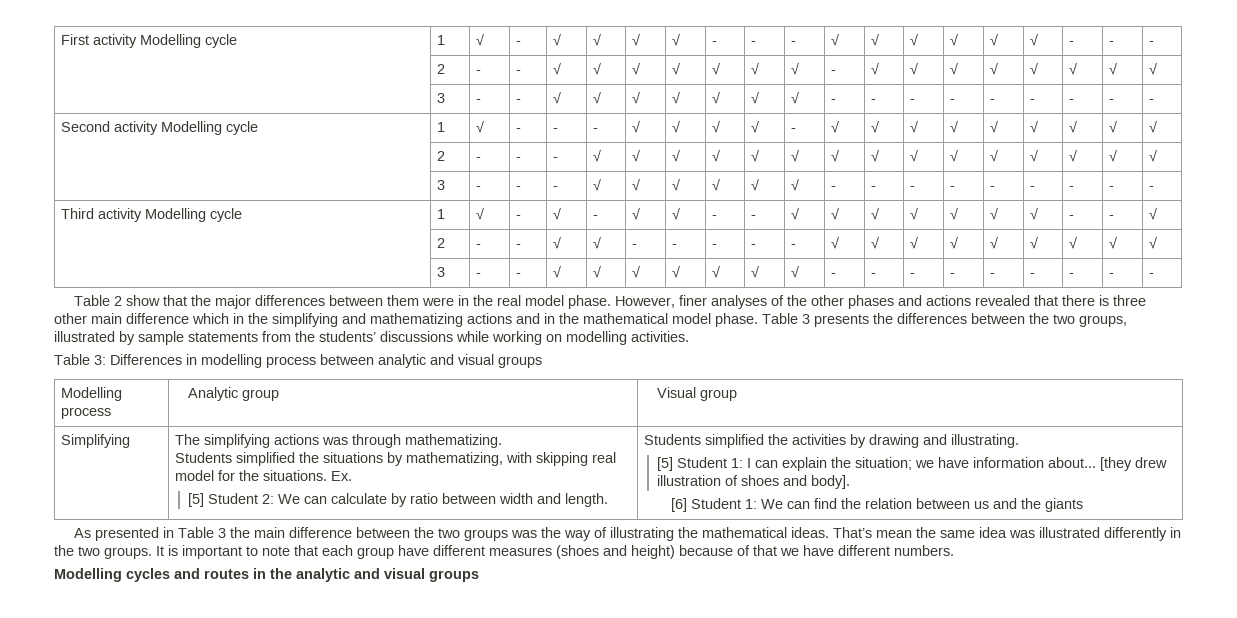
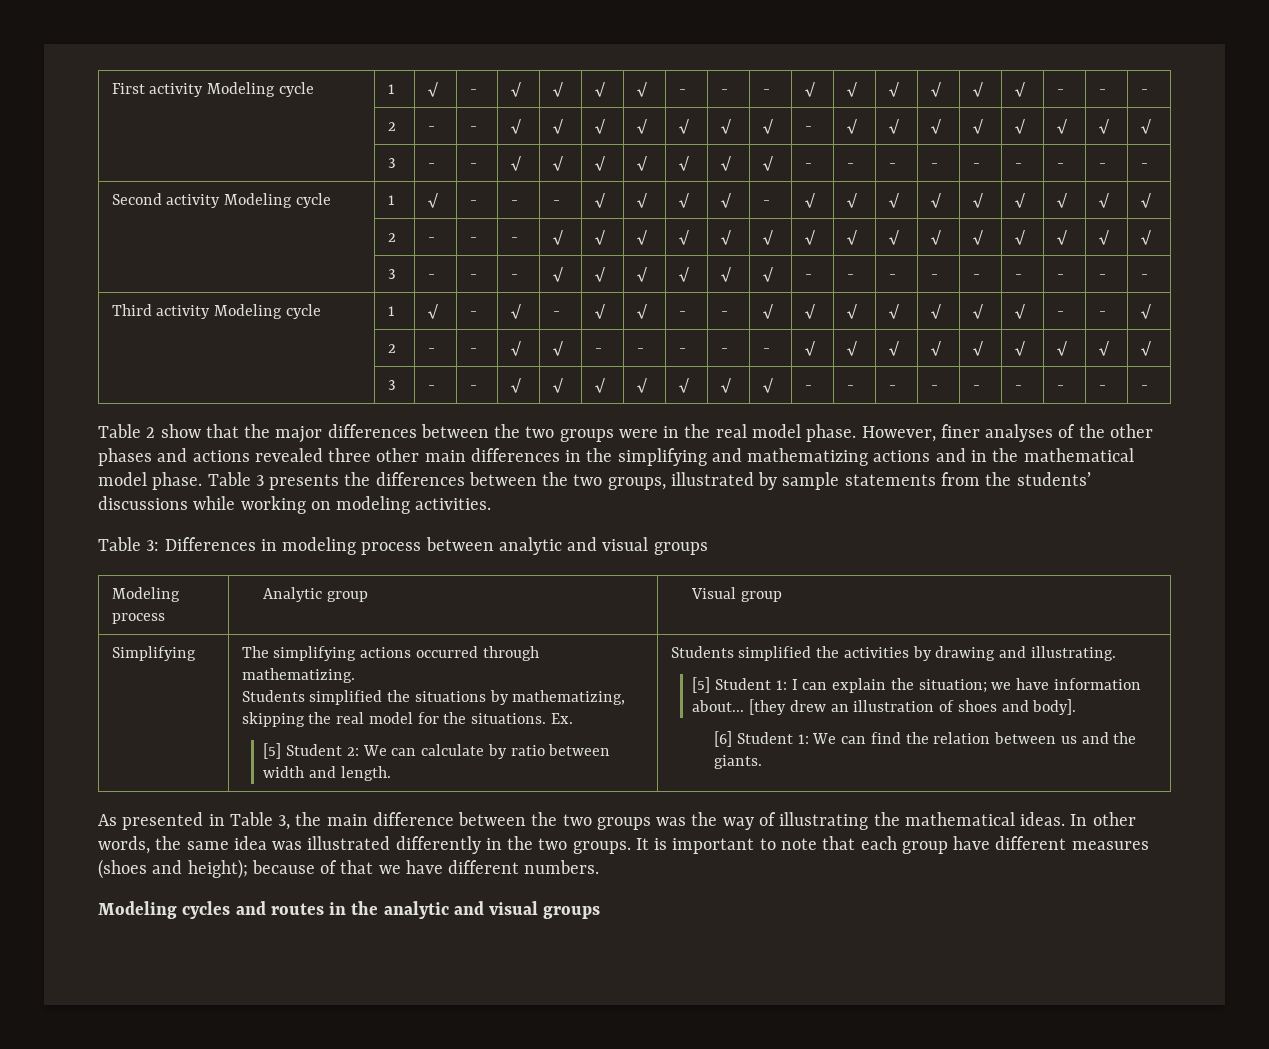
- First activity Modelling cycle | 1 | √ | - | √ | √ | √ | √ | - | - | - | √ | √ | √ | √ | √ | √ | - | - | -
+ First activity Modeling cycle | 1 | √ | - | √ | √ | √ | √ | - | - | - | √ | √ | √ | √ | √ | √ | - | - | -
- Second activity Modelling cycle | 1 | √ | - | - | - | √ | √ | √ | √ | - | √ | √ | √ | √ | √ | √ | √ | √ | √
+ Second activity Modeling cycle | 1 | √ | - | - | - | √ | √ | √ | √ | - | √ | √ | √ | √ | √ | √ | √ | √ | √
- Third activity Modelling cycle | 1 | √ | - | √ | - | √ | √ | - | - | √ | √ | √ | √ | √ | √ | √ | - | - | √
+ Third activity Modeling cycle | 1 | √ | - | √ | - | √ | √ | - | - | √ | √ | √ | √ | √ | √ | √ | - | - | √
- Table 2 show that the major differences between them were in the real model phase.
+ Table 2 show that the major differences between the two groups were in the real model phase.
- However, finer analyses of the other phases and actions revealed that there is three other main difference which in the simplifying and mathematizing actions and in the mathematical model phase.
+ However, finer analyses of the other phases and actions revealed three other main differences in the simplifying and mathematizing actions and in the mathematical model phase.
- Table 3 presents the differences between the two groups, illustrated by sample statements from the students’ discussions while working on modelling activities.
+ Table 3 presents the differences between the two groups, illustrated by sample statements from the students’ discussions while working on modeling activities.
- Table 3: Differences in modelling process between analytic and visual groups
+ Table 3: Differences in modeling process between analytic and visual groups
- Modelling process | Analytic group | Visual group
+ Modeling process | Analytic group | Visual group
- The simplifying actions was through mathematizing.
+ The simplifying actions occurred through mathematizing.
- Students simplified the situations by mathematizing, with skipping real model for the situations.
+ Students simplified the situations by mathematizing, skipping the real model for the situations.
- [they drew illustration of shoes and body].
+ [they drew an illustration of shoes and body].
- [6] Student 1: We can find the relation between us and the giants
+ [6] Student 1: We can find the relation between us and the giants.
- As presented in Table 3 the main difference between the two groups was the way of illustrating the mathematical ideas.
+ As presented in Table 3, the main difference between the two groups was the way of illustrating the mathematical ideas.
- That’s mean the same idea was illustrated differently in the two groups.
+ In other words, the same idea was illustrated differently in the two groups.
- It is important to note that each group have different measures (shoes and height) because of that we have different numbers.
+ It is important to note that each group have different measures (shoes and height); because of that we have different numbers.
- Modelling cycles and routes in the analytic and visual groups
+ Modeling cycles and routes in the analytic and visual groups

